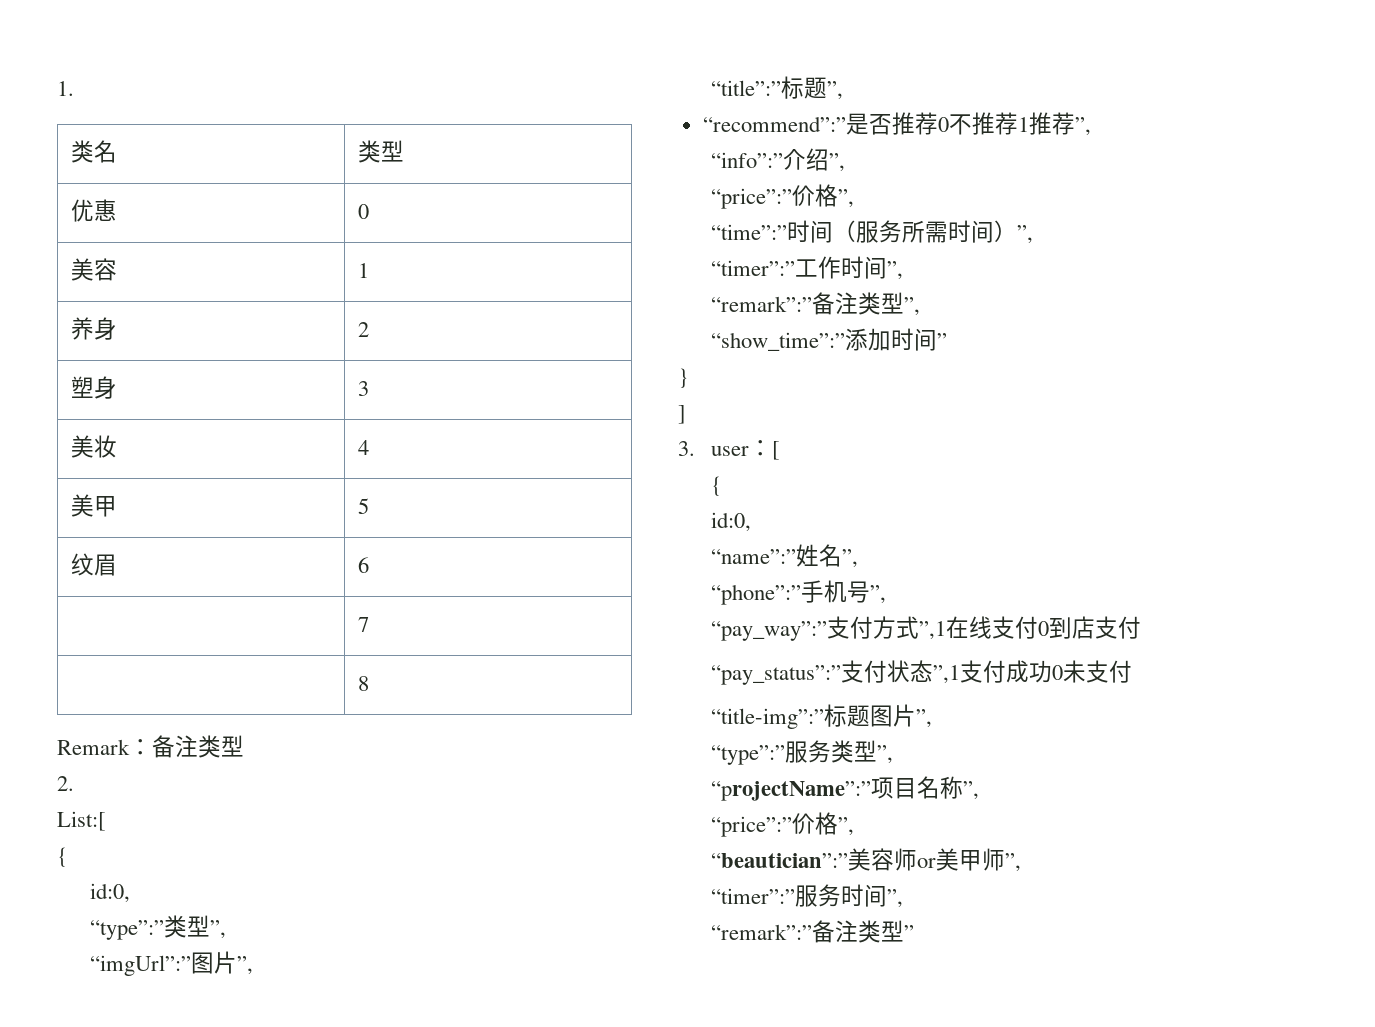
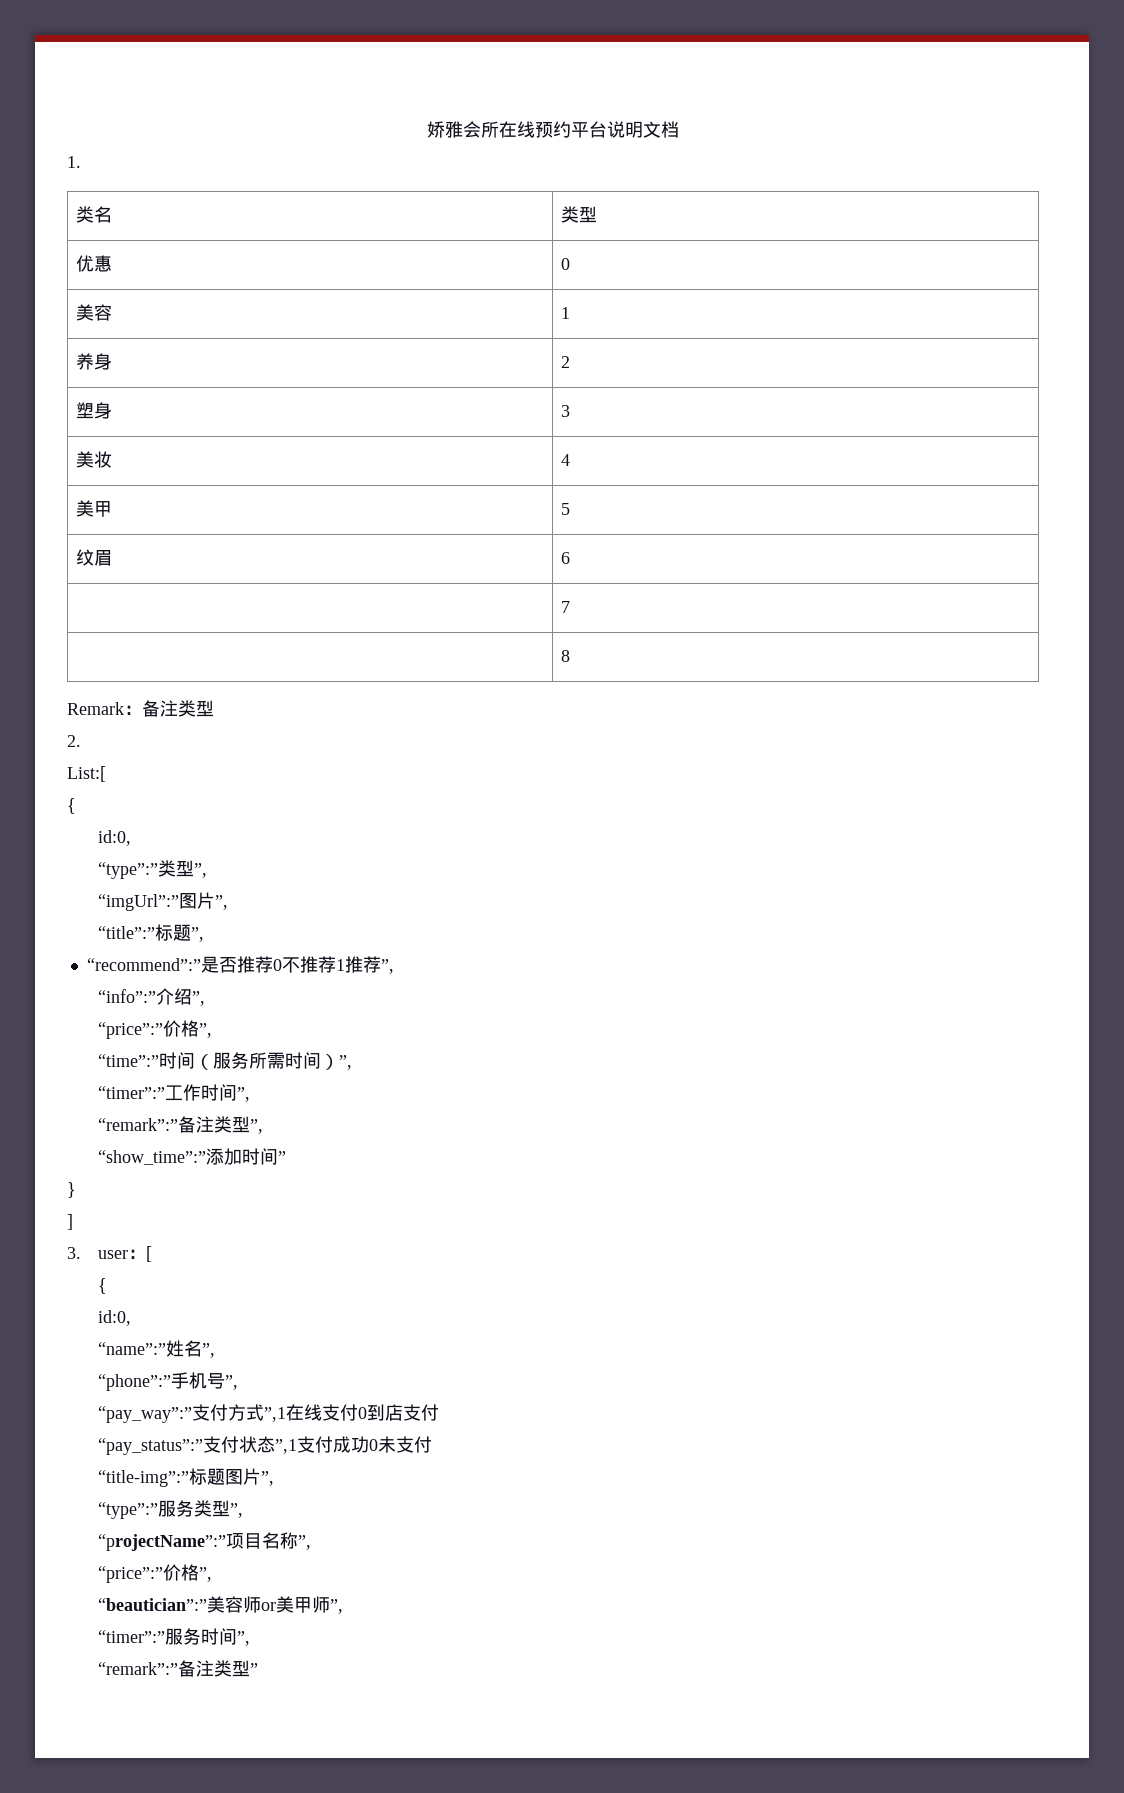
+ 娇雅会所在线预约平台说明文档

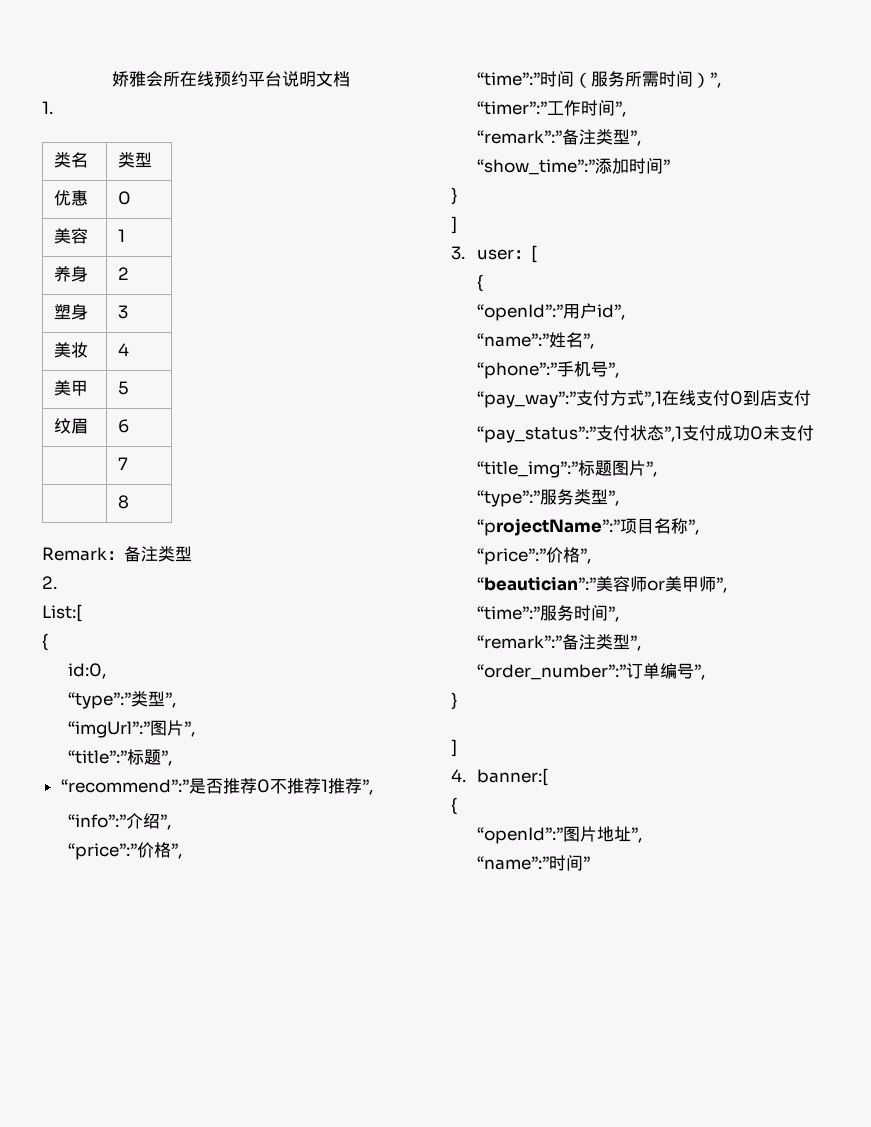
  3. user：[
  {
- id:0,
+ “openId”:”用户id”,
- “title-img”:”标题图片”,
+ “title_img”:”标题图片”,
- “timer”:”服务时间”,
- “remark”:”备注类型”
+ “time”:”服务时间”,
+ “remark”:”备注类型”,
+ “order_number”:”订单编号”,
+ }
+ ]
+ 4. banner:[
+ {
+ “openId”:”图片地址”,
+ “name”:”时间”

